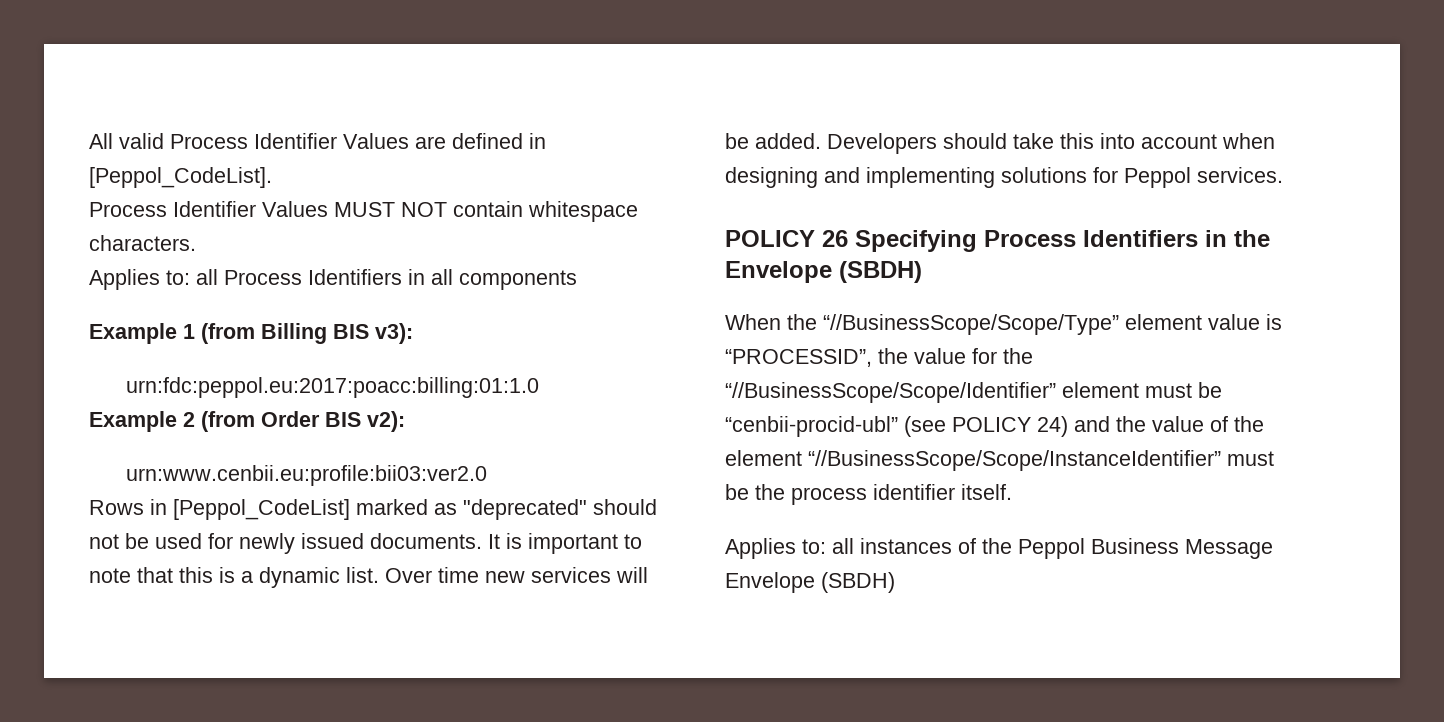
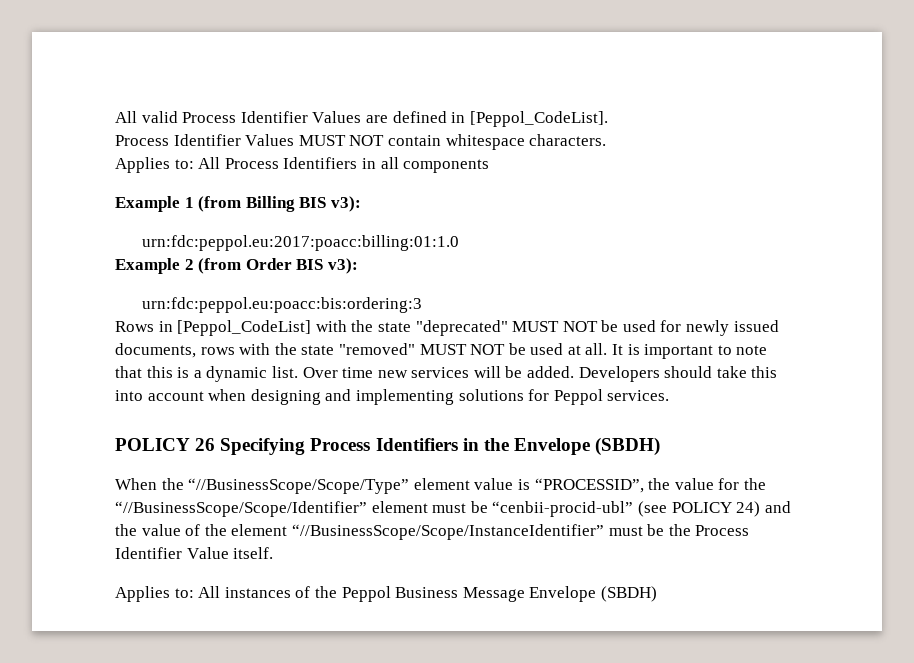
- Applies to: all Process Identifiers in all components
+ Applies to: All Process Identifiers in all components
- Example 2 (from Order BIS v2):
- urn:www.cenbii.eu:profile:bii03:ver2.0
+ Example 2 (from Order BIS v3):
+ urn:fdc:peppol.eu:poacc:bis:ordering:3
- Rows in [Peppol_CodeList] marked as "deprecated" should not be used for newly issued documents.
+ Rows in [Peppol_CodeList] with the state "deprecated" MUST NOT be used for newly issued documents, rows with the state "removed" MUST NOT be used at all.
- When the “//BusinessScope/Scope/Type” element value is “PROCESSID”, the value for the “//BusinessScope/Scope/Identifier” element must be “cenbii-procid-ubl” (see POLICY 24) and the value of the element “//BusinessScope/Scope/InstanceIdentifier” must be the process identifier itself.
+ When the “//BusinessScope/Scope/Type” element value is “PROCESSID”, the value for the “//BusinessScope/Scope/Identifier” element must be “cenbii-procid-ubl” (see POLICY 24) and the value of the element “//BusinessScope/Scope/InstanceIdentifier” must be the Process Identifier Value itself.
- Applies to: all instances of the Peppol Business Message Envelope (SBDH)
+ Applies to: All instances of the Peppol Business Message Envelope (SBDH)

